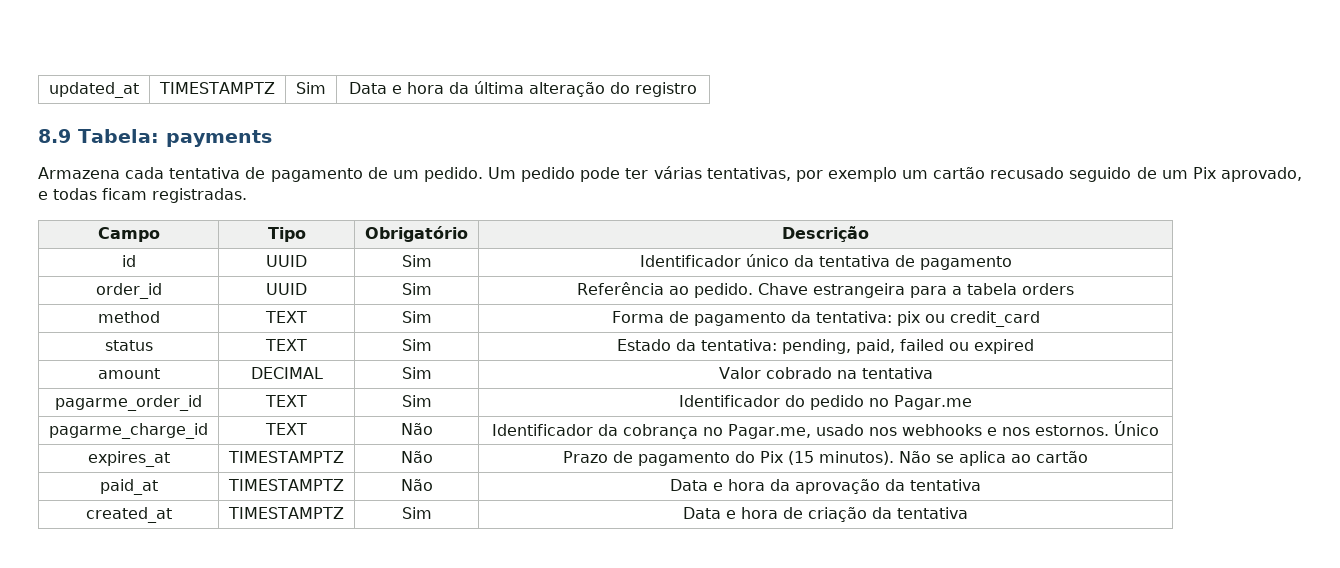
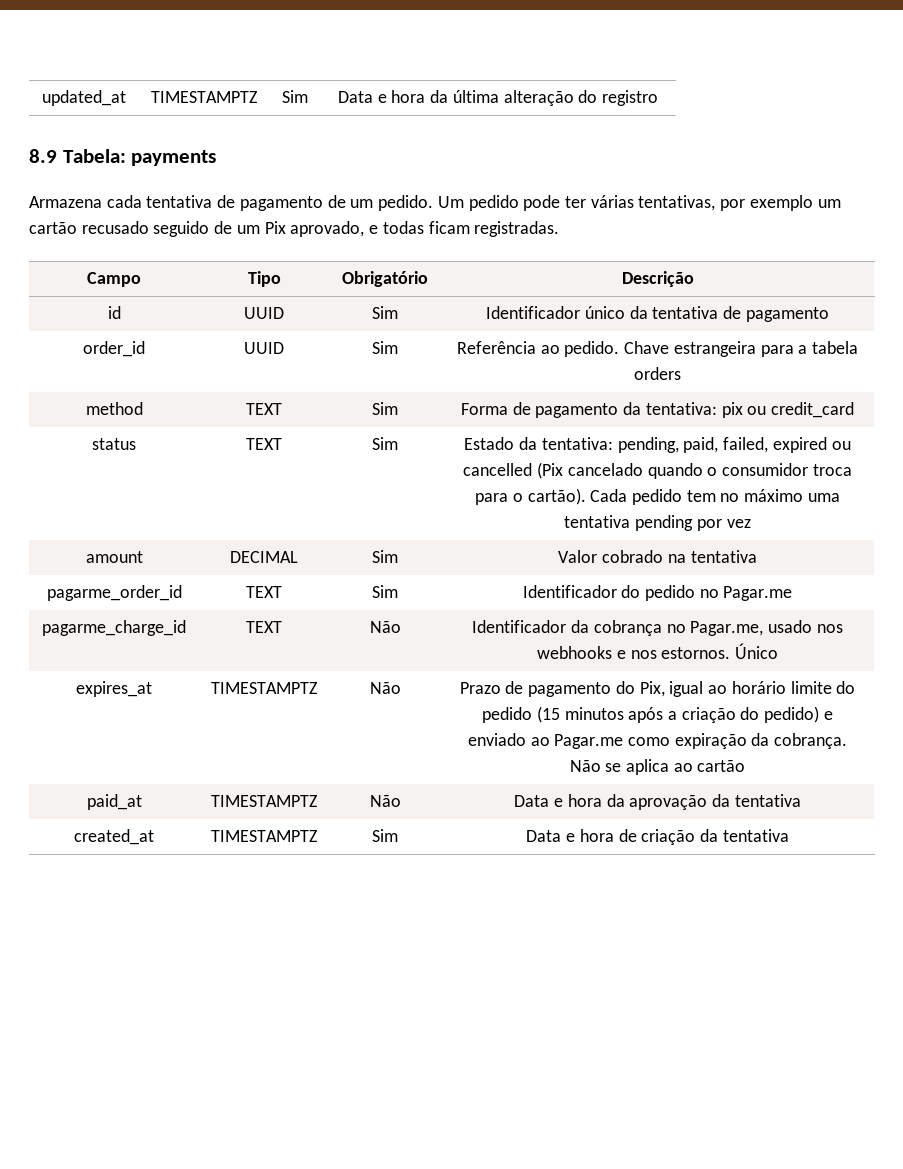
- status | TEXT | Sim | Estado da tentativa: pending, paid, failed ou expired
+ status | TEXT | Sim | Estado da tentativa: pending, paid, failed, expired ou cancelled (Pix cancelado quando o consumidor troca para o cartão). Cada pedido tem no máximo uma tentativa pending por vez
- expires_at | TIMESTAMPTZ | Não | Prazo de pagamento do Pix (15 minutos). Não se aplica ao cartão
+ expires_at | TIMESTAMPTZ | Não | Prazo de pagamento do Pix, igual ao horário limite do pedido (15 minutos após a criação do pedido) e enviado ao Pagar.me como expiração da cobrança. Não se aplica ao cartão

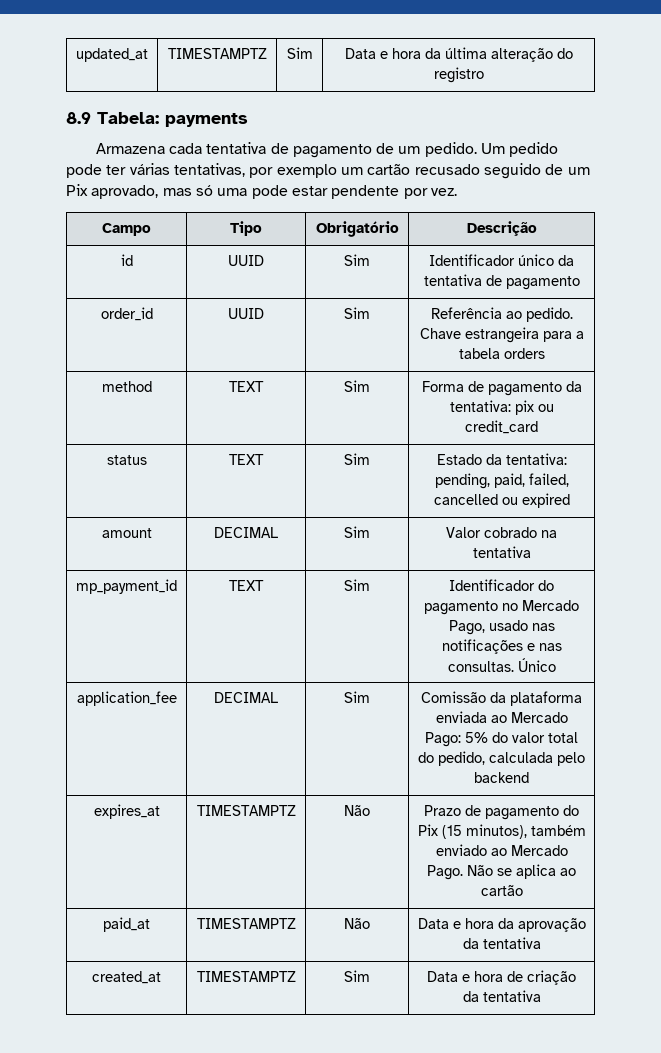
- Um pedido pode ter várias tentativas, por exemplo um cartão recusado seguido de um Pix aprovado, e todas ficam registradas.
+ Um pedido pode ter várias tentativas, por exemplo um cartão recusado seguido de um Pix aprovado, mas só uma pode estar pendente por vez.
- status | TEXT | Sim | Estado da tentativa: pending, paid, failed, expired ou cancelled (Pix cancelado quando o consumidor troca para o cartão). Cada pedido tem no máximo uma tentativa pending por vez
+ status | TEXT | Sim | Estado da tentativa: pending, paid, failed, cancelled ou expired
- pagarme_order_id | TEXT | Sim | Identificador do pedido no Pagar.me
- pagarme_charge_id | TEXT | Não | Identificador da cobrança no Pagar.me, usado nos webhooks e nos estornos. Único
+ mp_payment_id | TEXT | Sim | Identificador do pagamento no Mercado Pago, usado nas notificações e nas consultas. Único
+ application_fee | DECIMAL | Sim | Comissão da plataforma enviada ao Mercado Pago: 5% do valor total do pedido, calculada pelo backend
- expires_at | TIMESTAMPTZ | Não | Prazo de pagamento do Pix, igual ao horário limite do pedido (15 minutos após a criação do pedido) e enviado ao Pagar.me como expiração da cobrança. Não se aplica ao cartão
+ expires_at | TIMESTAMPTZ | Não | Prazo de pagamento do Pix (15 minutos), também enviado ao Mercado Pago. Não se aplica ao cartão

